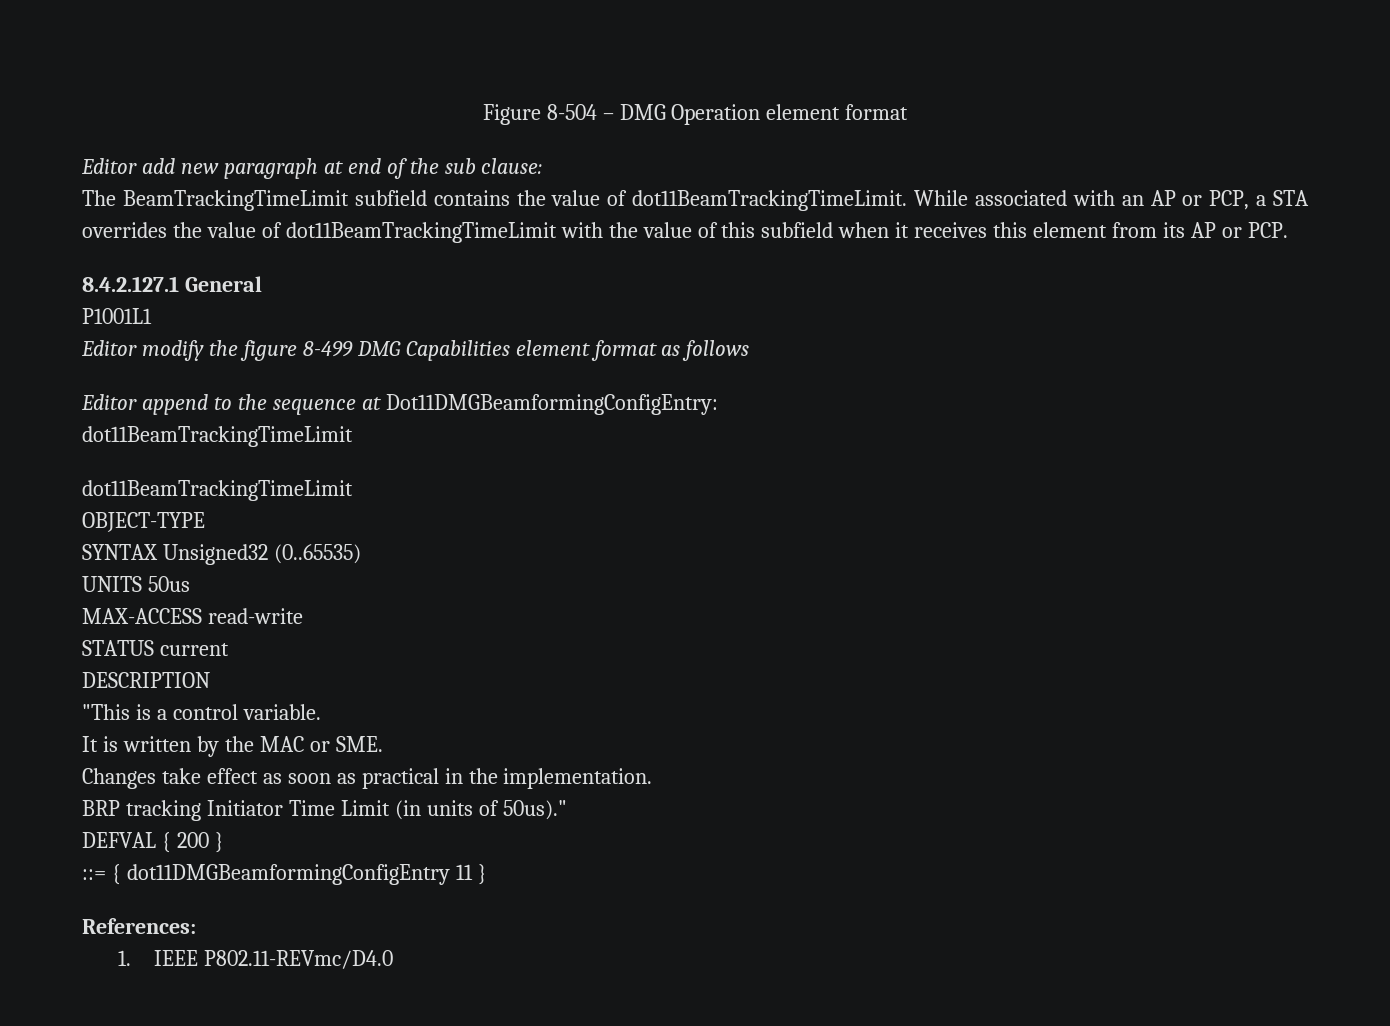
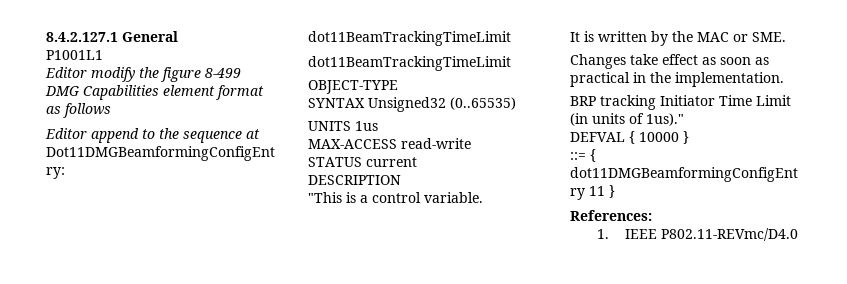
- Figure 8-504 – DMG Operation element format
- Editor add new paragraph at end of the sub clause:
- The BeamTrackingTimeLimit subfield contains the value of dot11BeamTrackingTimeLimit. While associated with an AP or PCP, a STA overrides the value of dot11BeamTrackingTimeLimit with the value of this subfield when it receives this element from its AP or PCP.
- UNITS 50us
+ UNITS 1us
- BRP tracking Initiator Time Limit (in units of 50us)."
+ BRP tracking Initiator Time Limit (in units of 1us)."
- DEFVAL { 200 }
+ DEFVAL { 10000 }

